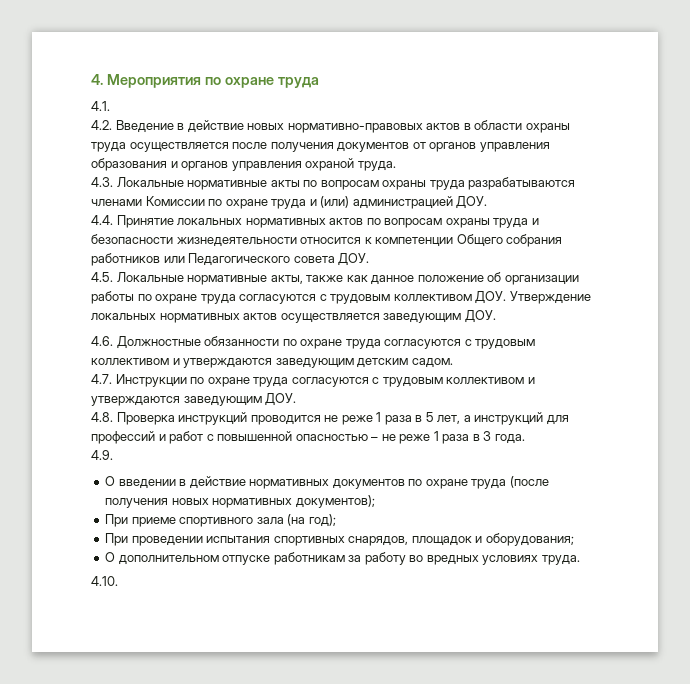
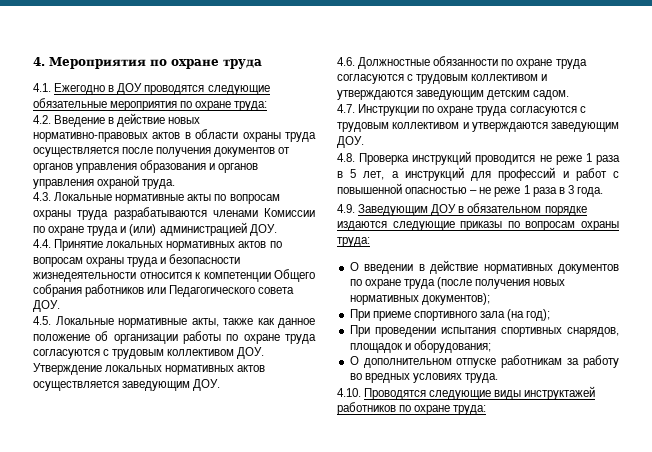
- 4.1.
+ 4.1. Ежегодно в ДОУ проводятся следующие обязательные мероприятия по охране труда:
- 4.9.
+ 4.9. Заведующим ДОУ в обязательном порядке издаются следующие приказы по вопросам охраны труда:
- 4.10.
+ 4.10. Проводятся следующие виды инструктажей работников по охране труда:

